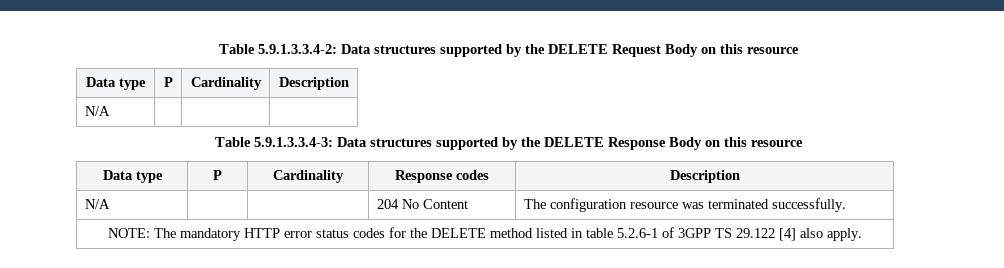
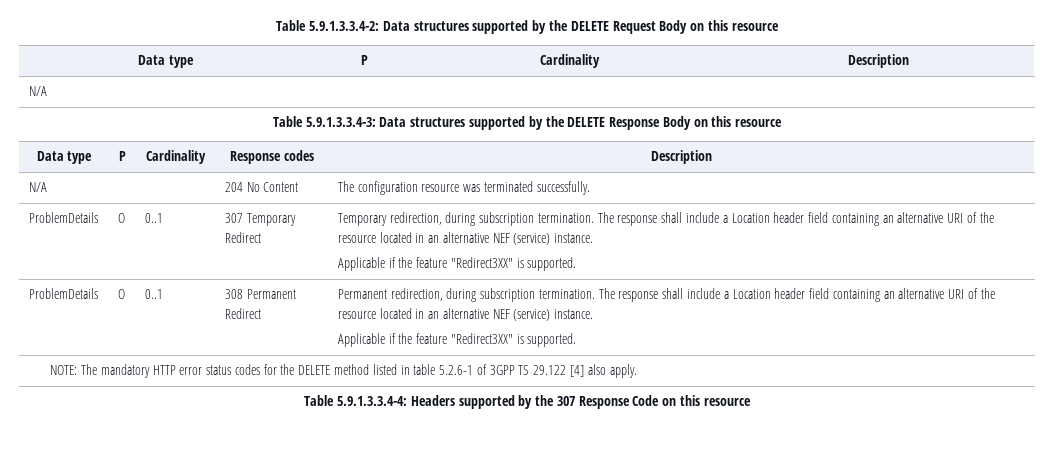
+ ProblemDetails | O | 0..1 | 307 Temporary Redirect | Temporary redirection, during subscription termination. The response shall include a Location header field containing an alternative URI of the resource located in an alternative NEF (service) instance.
+ Applicable if the feature "Redirect3XX" is supported.
+ ProblemDetails | O | 0..1 | 308 Permanent Redirect | Permanent redirection, during subscription termination. The response shall include a Location header field containing an alternative URI of the resource located in an alternative NEF (service) instance.
+ Applicable if the feature "Redirect3XX" is supported.
+ Table 5.9.1.3.3.4-4: Headers supported by the 307 Response Code on this resource

